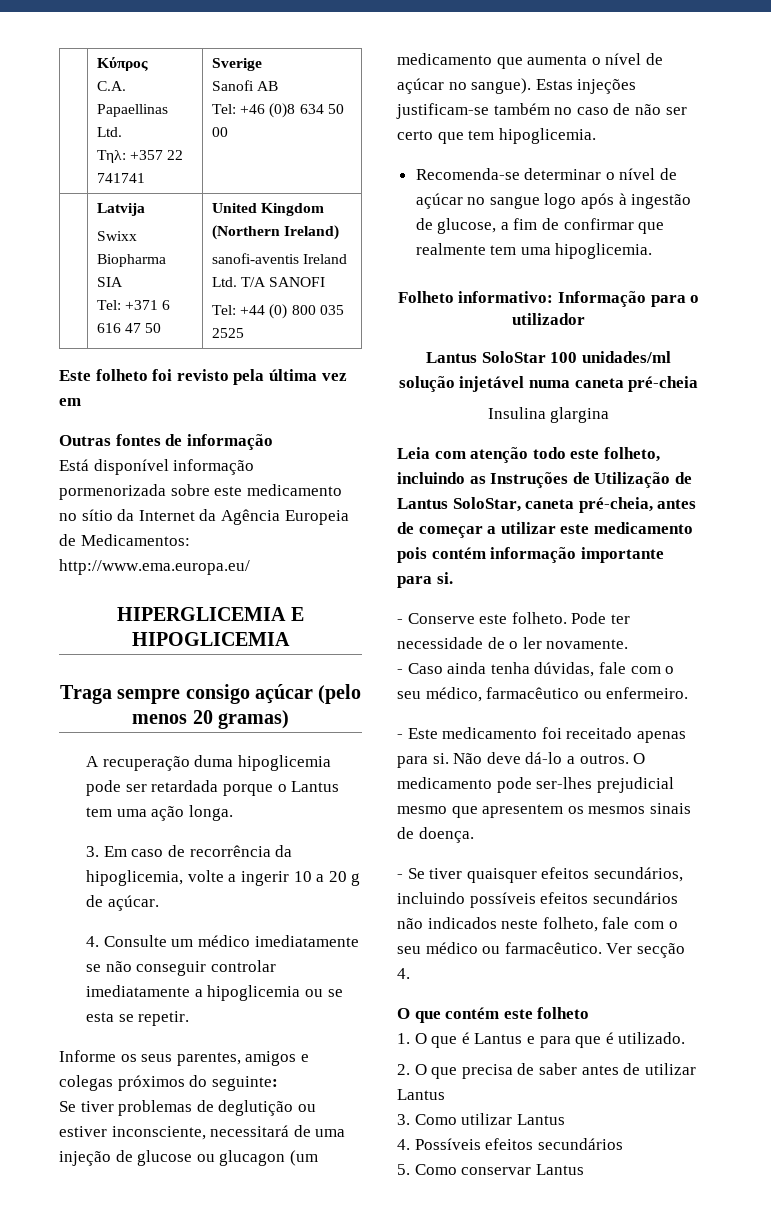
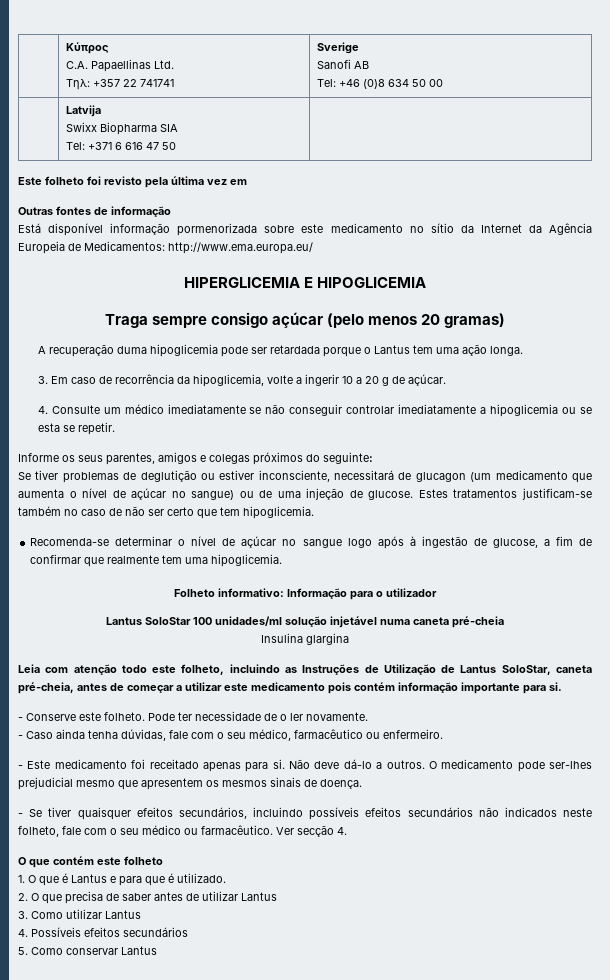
  | Latvija
  Swixx Biopharma SIA
- Tel: +371 6 616 47 50 | United Kingdom (Northern Ireland)
- sanofi-aventis Ireland Ltd. T/A SANOFI
- Tel: +44 (0) 800 035 2525
+ Tel: +371 6 616 47 50 |
- Se tiver problemas de deglutição ou estiver inconsciente, necessitará de uma injeção de glucose ou glucagon (um medicamento que aumenta o nível de açúcar no sangue). Estas injeções justificam-se também no caso de não ser certo que tem hipoglicemia.
+ Se tiver problemas de deglutição ou estiver inconsciente, necessitará de glucagon (um medicamento que aumenta o nível de açúcar no sangue) ou de uma injeção de glucose. Estes tratamentos justificam-se também no caso de não ser certo que tem hipoglicemia.

